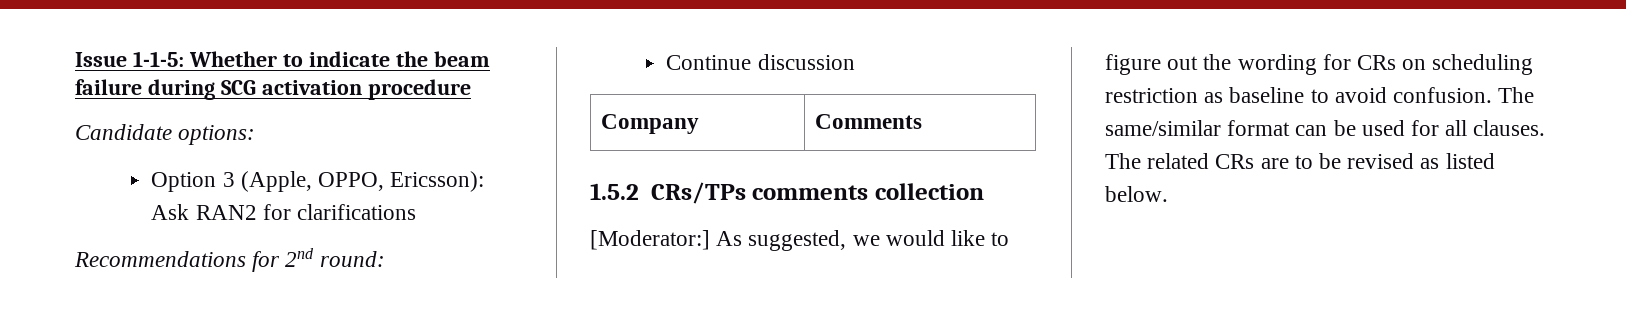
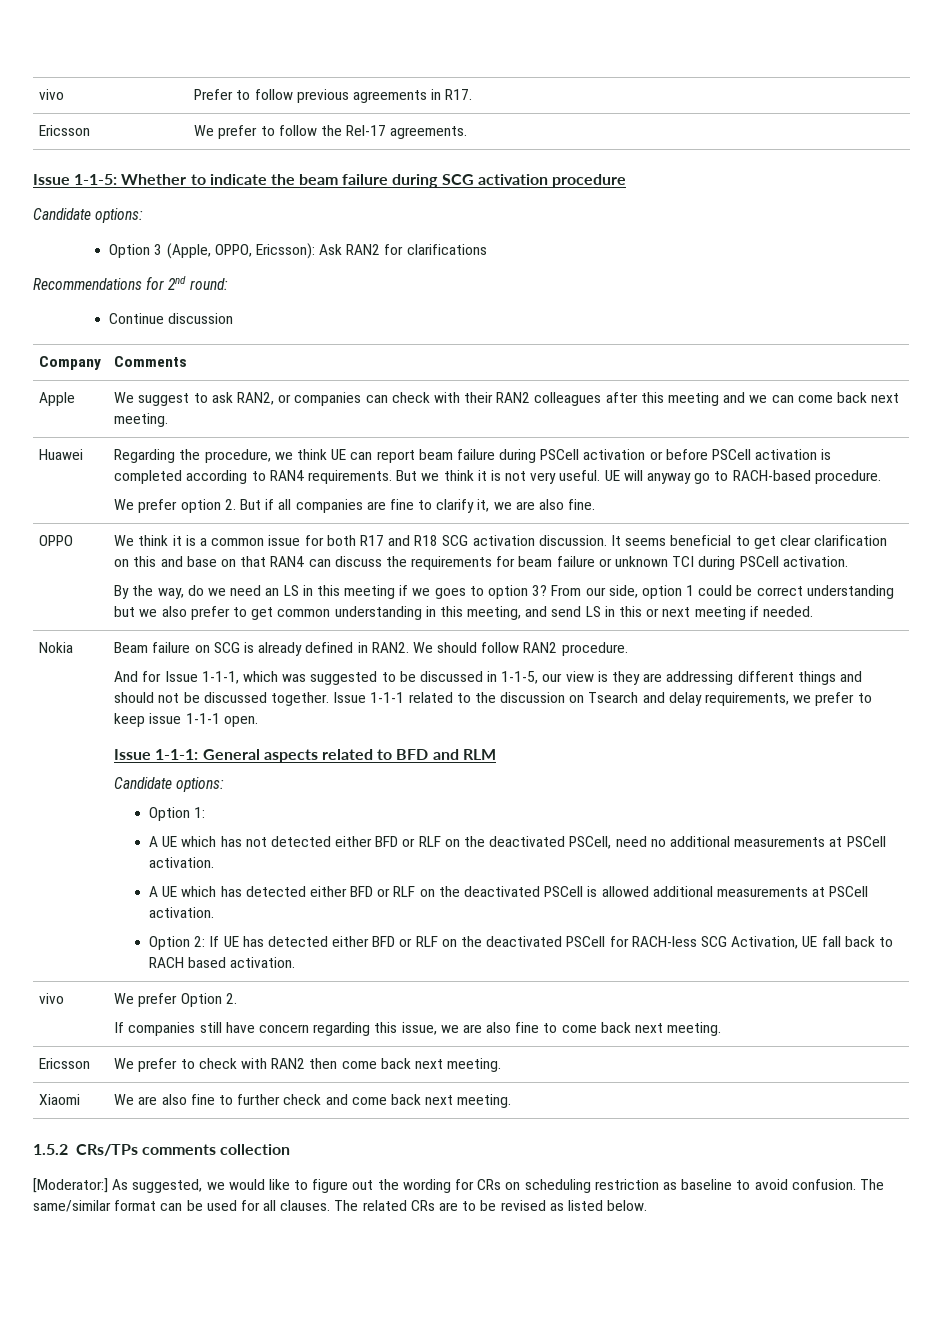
+ vivo | Prefer to follow previous agreements in R17.
+ Ericsson | We prefer to follow the Rel-17 agreements.
+ Apple | We suggest to ask RAN2, or companies can check with their RAN2 colleagues after this meeting and we can come back next meeting.
+ Huawei | Regarding the procedure, we think UE can report beam failure during PSCell activation or before PSCell activation is completed according to RAN4 requirements. But we think it is not very useful. UE will anyway go to RACH-based procedure.
+ We prefer option 2. But if all companies are fine to clarify it, we are also fine.
+ OPPO | We think it is a common issue for both R17 and R18 SCG activation discussion. It seems beneficial to get clear clarification on this and base on that RAN4 can discuss the requirements for beam failure or unknown TCI during PSCell activation.
+ By the way, do we need an LS in this meeting if we goes to option 3? From our side, option 1 could be correct understanding but we also prefer to get common understanding in this meeting, and send LS in this or next meeting if needed.
+ Nokia | Beam failure on SCG is already defined in RAN2. We should follow RAN2 procedure.
+ And for Issue 1-1-1, which was suggested to be discussed in 1-1-5, our view is they are addressing different things and should not be discussed together. Issue 1-1-1 related to the discussion on Tsearch and delay requirements, we prefer to keep issue 1-1-1 open.
+ Issue 1-1-1: General aspects related to BFD and RLM
+ Candidate options:
+ Option 1:
+ A UE which has not detected either BFD or RLF on the deactivated PSCell, need no additional measurements at PSCell activation.
+ A UE which has detected either BFD or RLF on the deactivated PSCell is allowed additional measurements at PSCell activation.
+ Option 2: If UE has detected either BFD or RLF on the deactivated PSCell for RACH-less SCG Activation, UE fall back to RACH based activation.
+ vivo | We prefer Option 2.
+ If companies still have concern regarding this issue, we are also fine to come back next meeting.
+ Ericsson | We prefer to check with RAN2 then come back next meeting.
+ Xiaomi | We are also fine to further check and come back next meeting.

